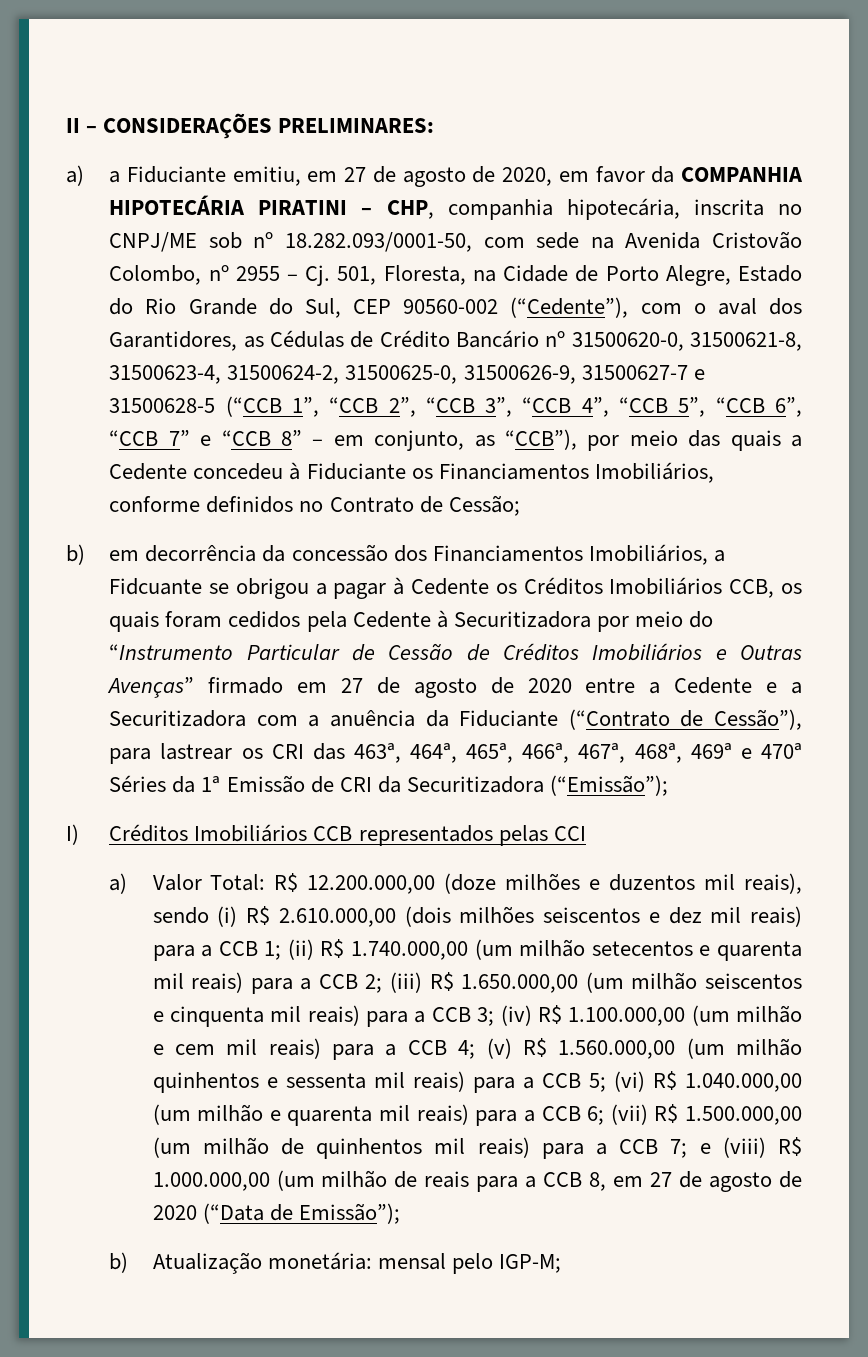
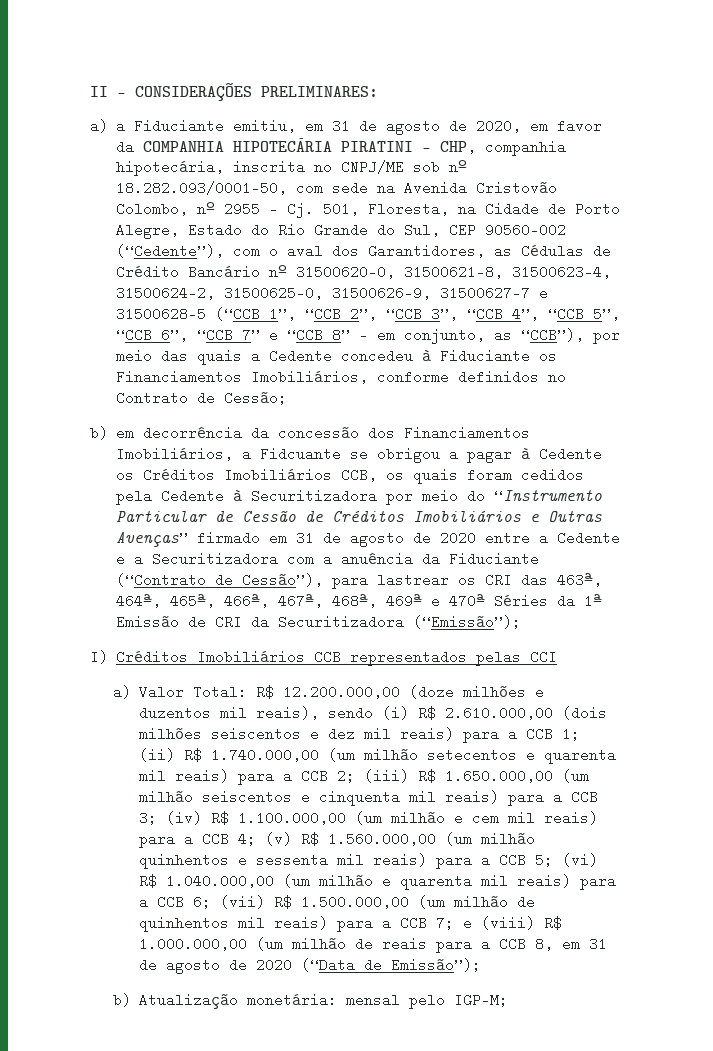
- a) a Fiduciante emitiu, em 27 de agosto de 2020, em favor da COMPANHIA HIPOTECÁRIA PIRATINI – CHP, companhia hipotecária, inscrita no CNPJ/ME sob nº 18.282.093/0001-50, com sede na Avenida Cristovão Colombo, nº 2955 – Cj. 501, Floresta, na Cidade de Porto Alegre, Estado do Rio Grande do Sul, CEP 90560-002 (“Cedente”), com o aval dos Garantidores, as Cédulas de Crédito Bancário nº 31500620-0, 31500621-8, 31500623-4, 31500624-2, 31500625-0, 31500626-9, 31500627-7 e 31500628-5 (“CCB 1”, “CCB 2”, “CCB 3”, “CCB 4”, “CCB 5”, “CCB 6”, “CCB 7” e “CCB 8” – em conjunto, as “CCB”), por meio das quais a Cedente concedeu à Fiduciante os Financiamentos Imobiliários, conforme definidos no Contrato de Cessão;
+ a) a Fiduciante emitiu, em 31 de agosto de 2020, em favor da COMPANHIA HIPOTECÁRIA PIRATINI – CHP, companhia hipotecária, inscrita no CNPJ/ME sob nº 18.282.093/0001-50, com sede na Avenida Cristovão Colombo, nº 2955 – Cj. 501, Floresta, na Cidade de Porto Alegre, Estado do Rio Grande do Sul, CEP 90560-002 (“Cedente”), com o aval dos Garantidores, as Cédulas de Crédito Bancário nº 31500620-0, 31500621-8, 31500623-4, 31500624-2, 31500625-0, 31500626-9, 31500627-7 e 31500628-5 (“CCB 1”, “CCB 2”, “CCB 3”, “CCB 4”, “CCB 5”, “CCB 6”, “CCB 7” e “CCB 8” – em conjunto, as “CCB”), por meio das quais a Cedente concedeu à Fiduciante os Financiamentos Imobiliários, conforme definidos no Contrato de Cessão;
- b) em decorrência da concessão dos Financiamentos Imobiliários, a Fidcuante se obrigou a pagar à Cedente os Créditos Imobiliários CCB, os quais foram cedidos pela Cedente à Securitizadora por meio do “Instrumento Particular de Cessão de Créditos Imobiliários e Outras Avenças” firmado em 27 de agosto de 2020 entre a Cedente e a Securitizadora com a anuência da Fiduciante (“Contrato de Cessão”), para lastrear os CRI das 463ª, 464ª, 465ª, 466ª, 467ª, 468ª, 469ª e 470ª Séries da 1ª Emissão de CRI da Securitizadora (“Emissão”);
+ b) em decorrência da concessão dos Financiamentos Imobiliários, a Fidcuante se obrigou a pagar à Cedente os Créditos Imobiliários CCB, os quais foram cedidos pela Cedente à Securitizadora por meio do “Instrumento Particular de Cessão de Créditos Imobiliários e Outras Avenças” firmado em 31 de agosto de 2020 entre a Cedente e a Securitizadora com a anuência da Fiduciante (“Contrato de Cessão”), para lastrear os CRI das 463ª, 464ª, 465ª, 466ª, 467ª, 468ª, 469ª e 470ª Séries da 1ª Emissão de CRI da Securitizadora (“Emissão”);
- e (viii) R$ 1.000.000,00 (um milhão de reais para a CCB 8, em 27 de agosto de 2020 (“Data de Emissão”);
+ e (viii) R$ 1.000.000,00 (um milhão de reais para a CCB 8, em 31 de agosto de 2020 (“Data de Emissão”);

